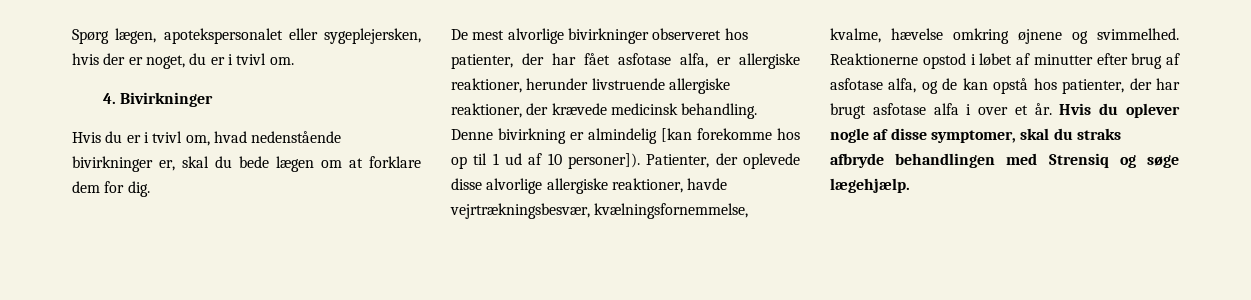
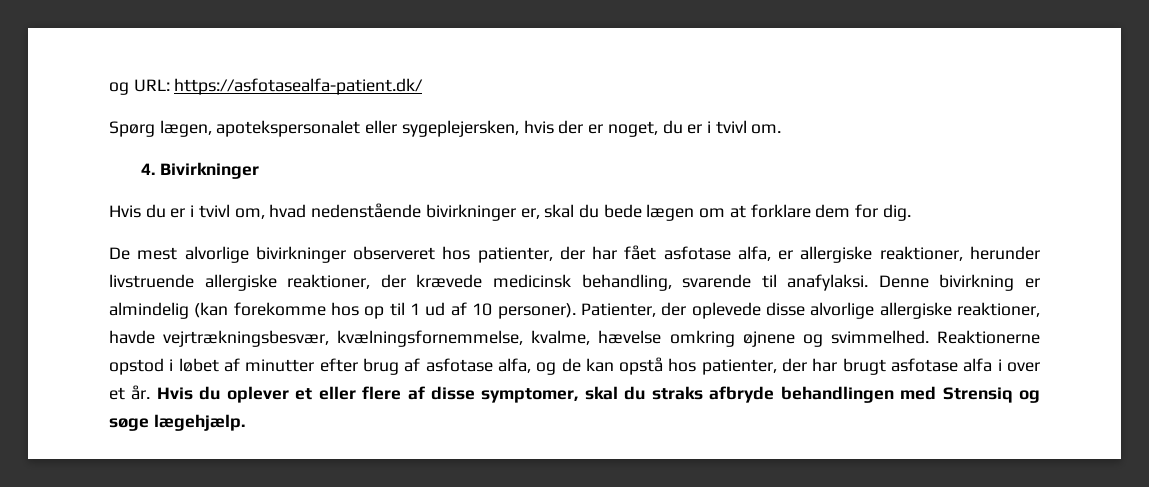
+ og URL: https://asfotasealfa-patient.dk/
- De mest alvorlige bivirkninger observeret hos patienter, der har fået asfotase alfa, er allergiske reaktioner, herunder livstruende allergiske reaktioner, der krævede medicinsk behandling.
+ De mest alvorlige bivirkninger observeret hos patienter, der har fået asfotase alfa, er allergiske reaktioner, herunder livstruende allergiske reaktioner, der krævede medicinsk behandling, svarende til anafylaksi.
- Denne bivirkning er almindelig [kan forekomme hos op til 1 ud af 10 personer]).
+ Denne bivirkning er almindelig (kan forekomme hos op til 1 ud af 10 personer).
- Hvis du oplever nogle af disse symptomer, skal du straks afbryde behandlingen med Strensiq og søge lægehjælp.
+ Hvis du oplever et eller flere af disse symptomer, skal du straks afbryde behandlingen med Strensiq og søge lægehjælp.

